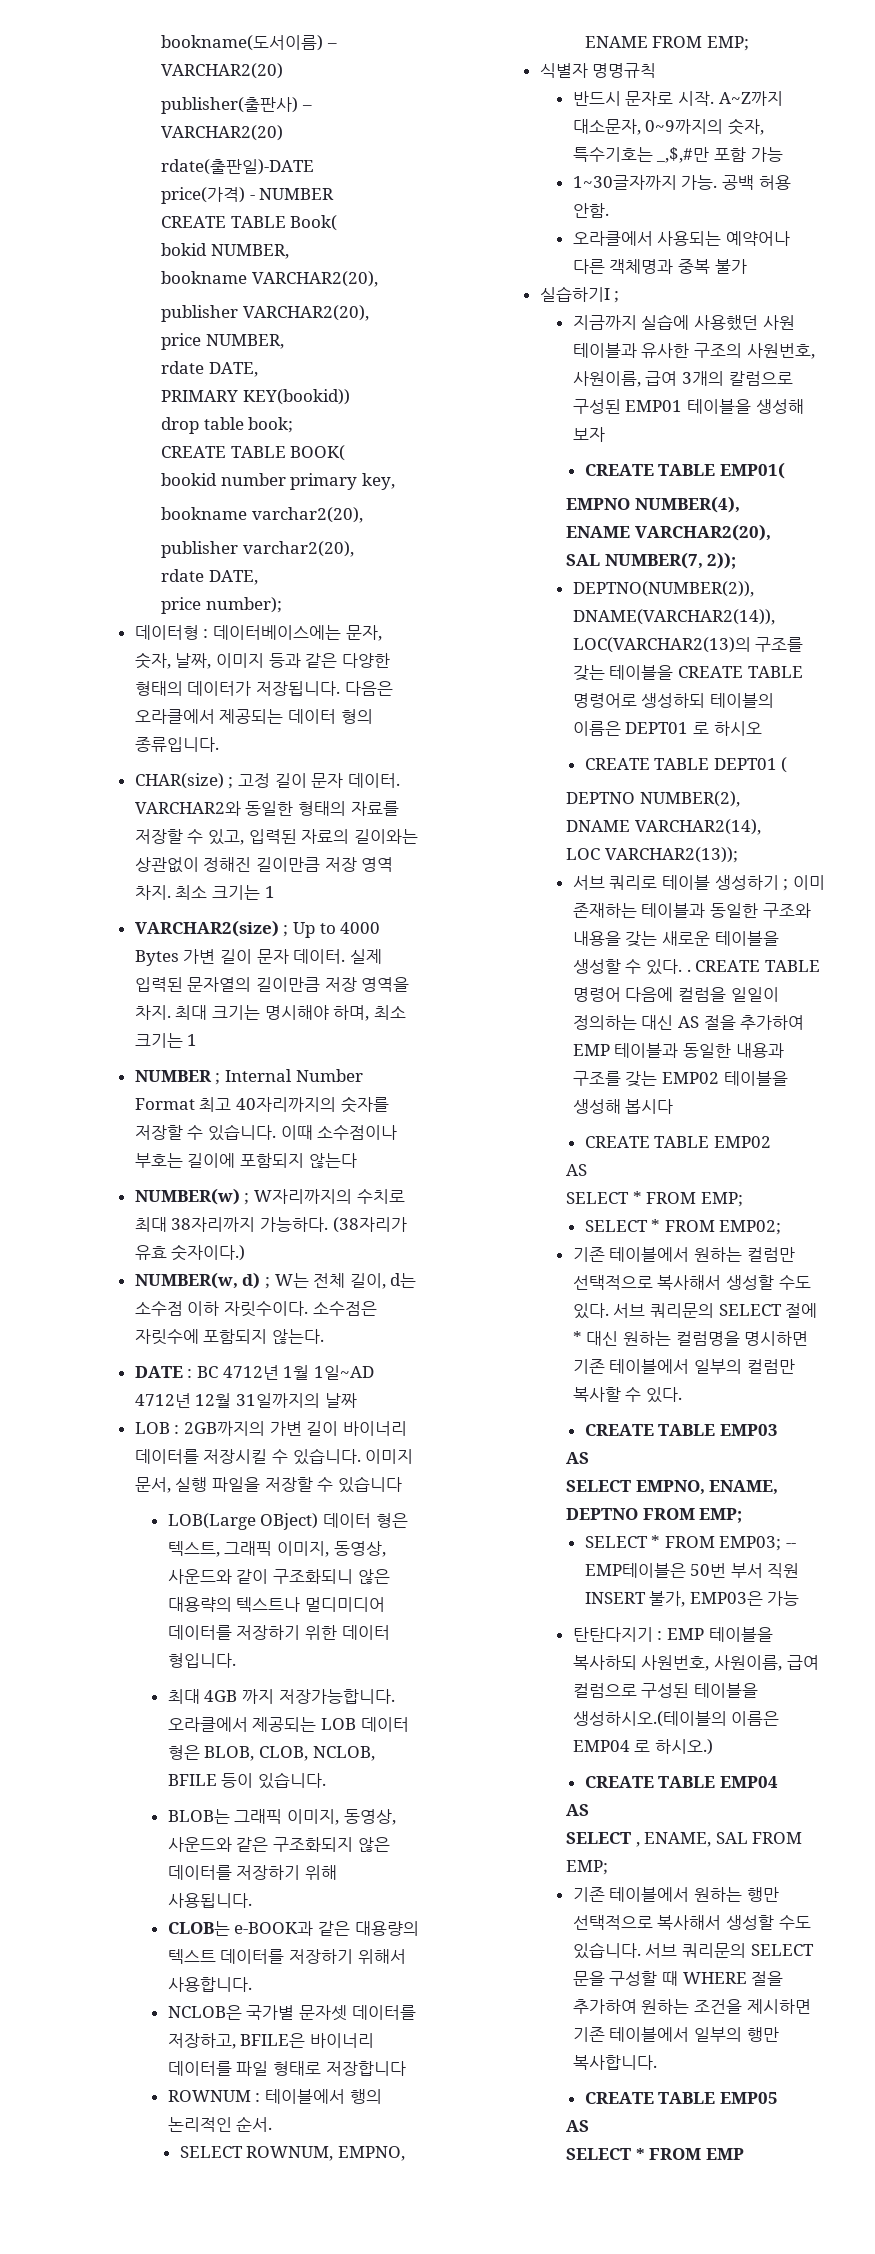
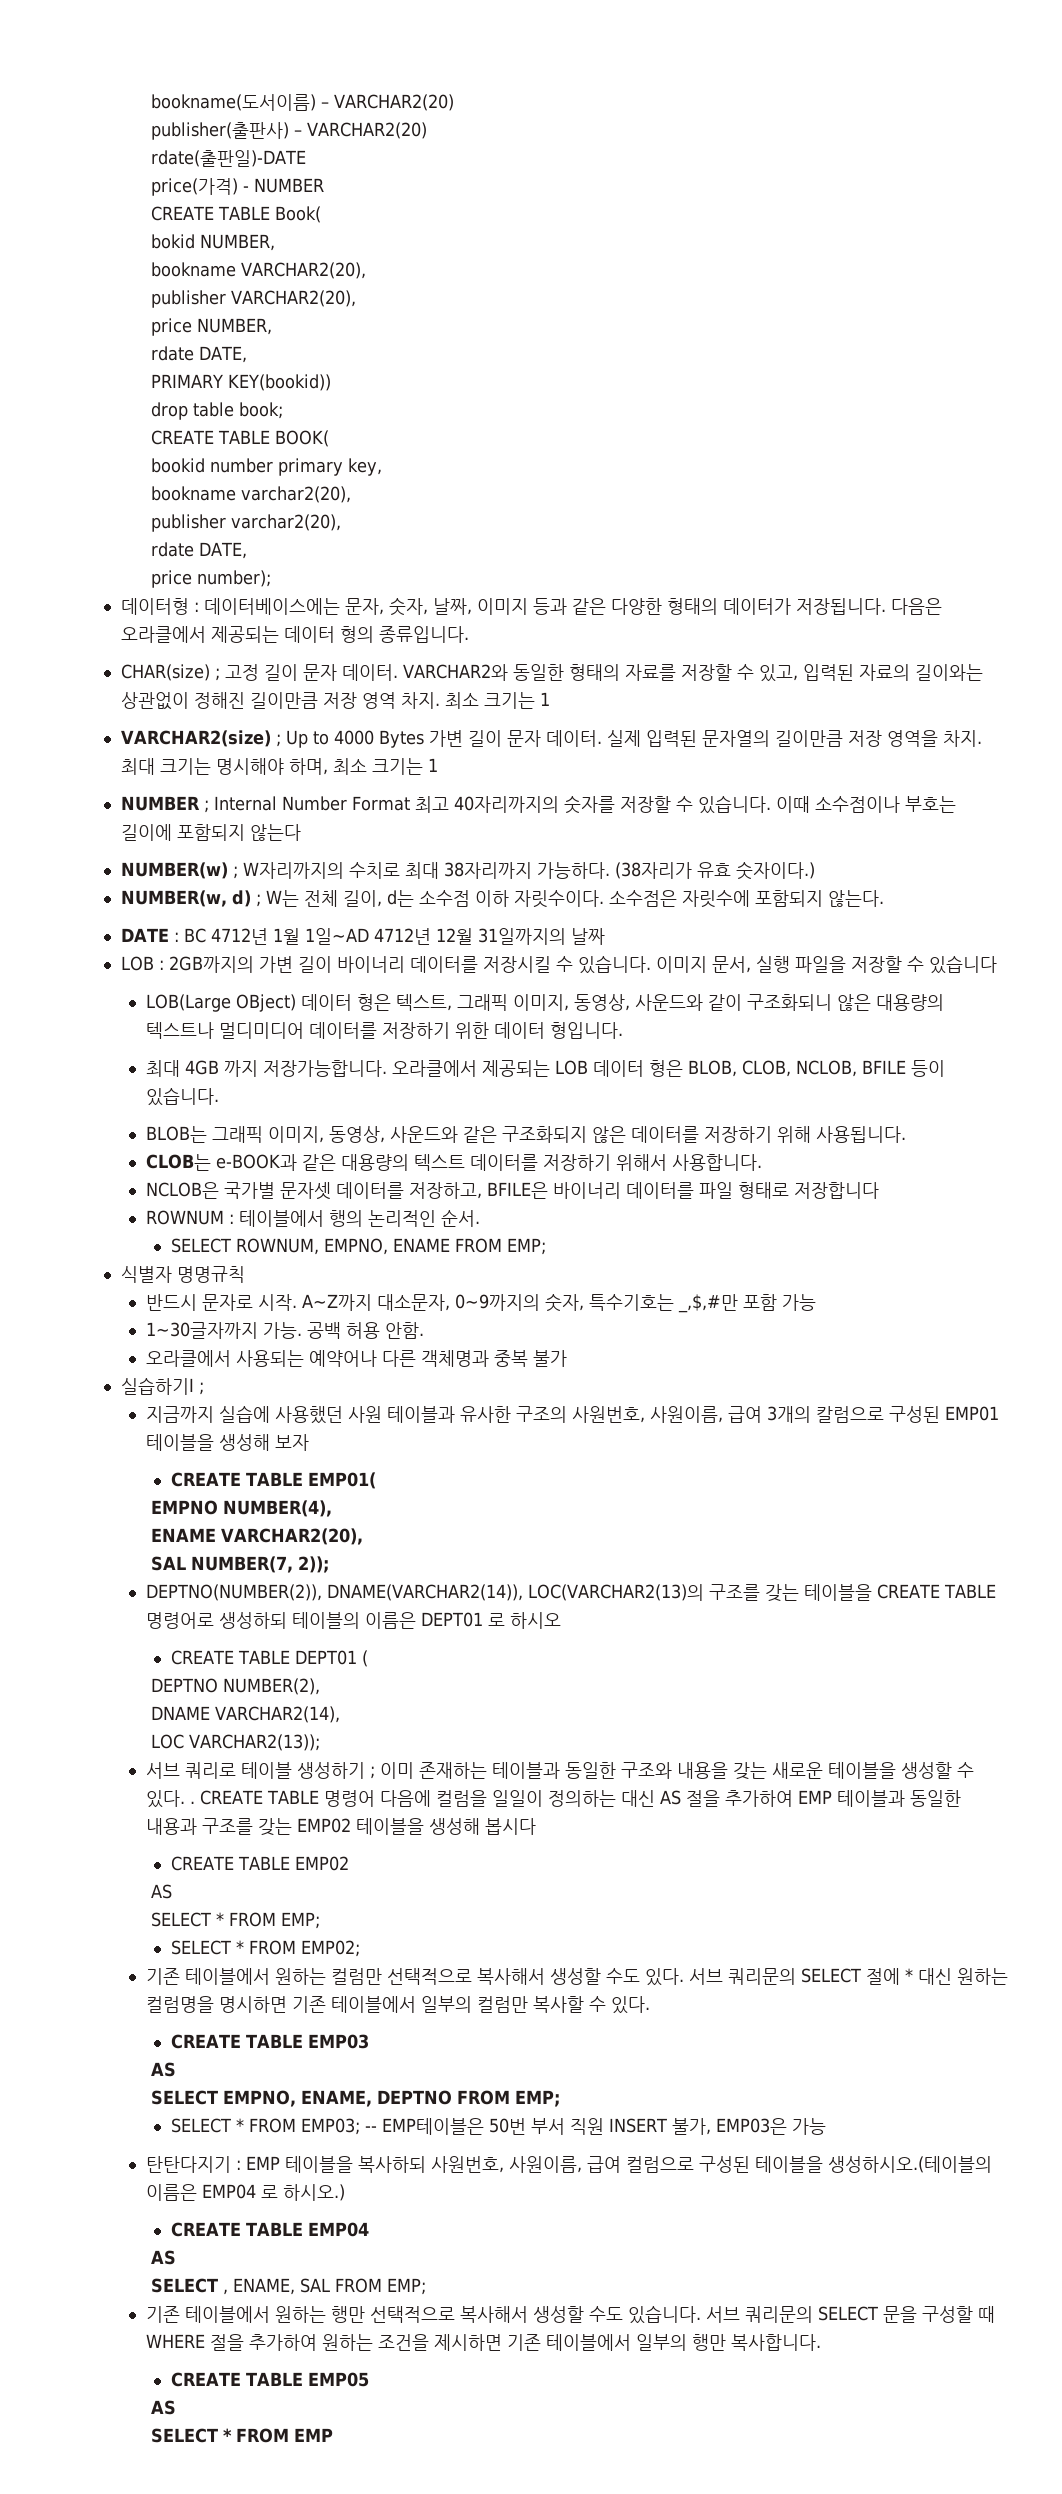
- LOB(Large OBject) 데이터 형은 텍스트, 그래픽 이미지, 동영상, 사운드와 같이 구조화되니 않은 대용략의 텍스트나 멀디미디어 데이터를 저장하기 위한 데이터 형입니다.
+ LOB(Large OBject) 데이터 형은 텍스트, 그래픽 이미지, 동영상, 사운드와 같이 구조화되니 않은 대용량의 텍스트나 멀디미디어 데이터를 저장하기 위한 데이터 형입니다.

